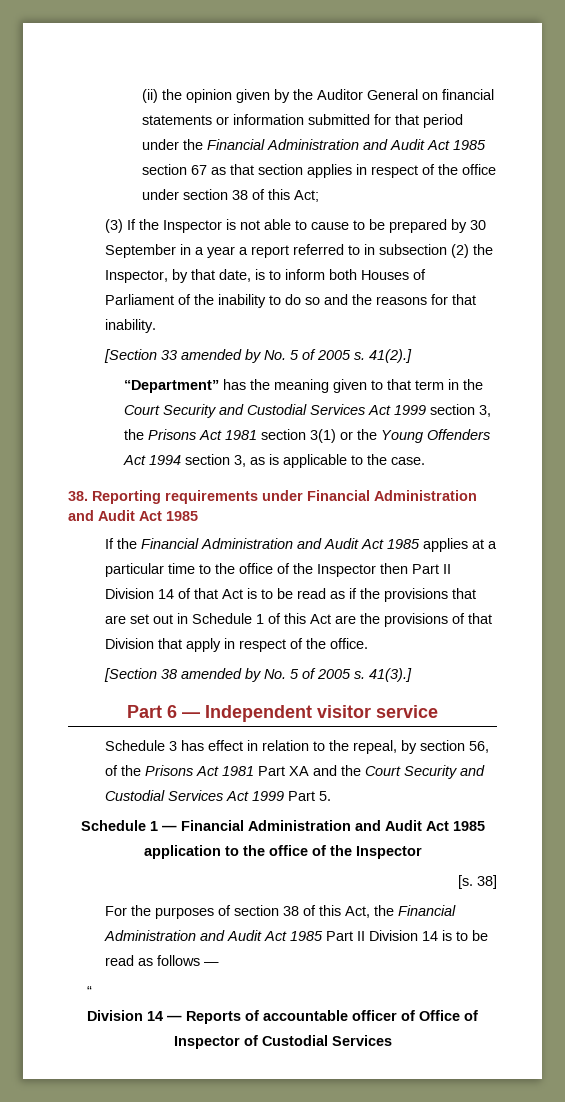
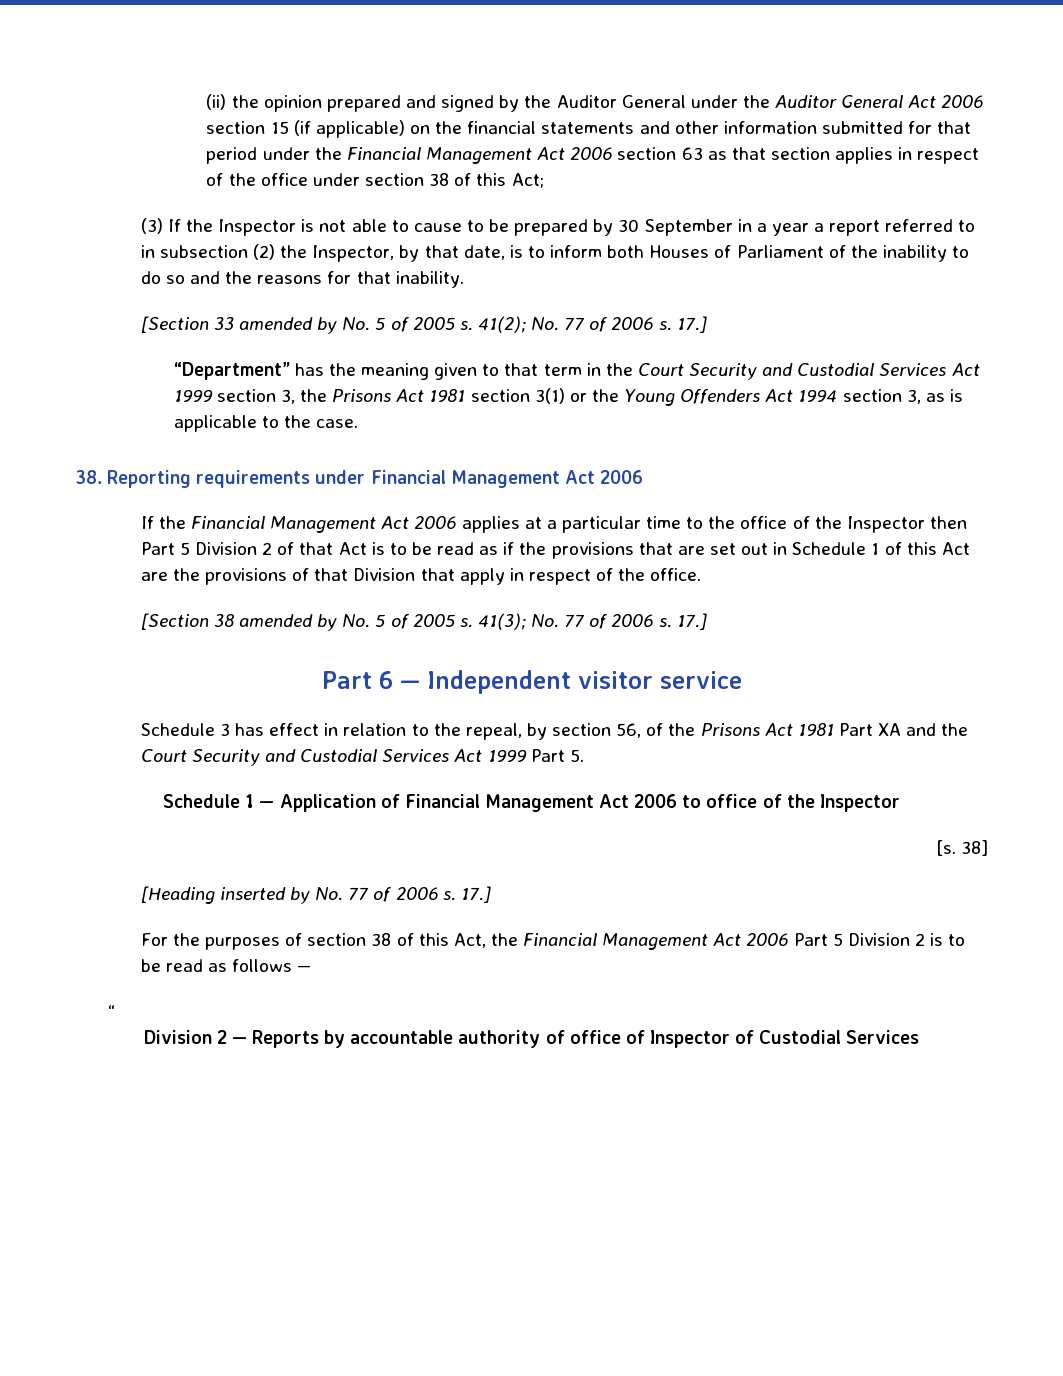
- (ii) the opinion given by the Auditor General on financial statements or information submitted for that period under the Financial Administration and Audit Act 1985 section 67 as that section applies in respect of the office under section 38 of this Act;
+ (ii) the opinion prepared and signed by the Auditor General under the Auditor General Act 2006 section 15 (if applicable) on the financial statements and other information submitted for that period under the Financial Management Act 2006 section 63 as that section applies in respect of the office under section 38 of this Act;
- 41(2).]
+ 41(2); No. 77 of 2006 s. 17.]
- 38. Reporting requirements under Financial Administration and Audit Act 1985
- If the Financial Administration and Audit Act 1985 applies at a particular time to the office of the Inspector then Part II Division 14 of that Act is to be read as if the provisions that are set out in Schedule 1 of this Act are the provisions of that Division that apply in respect of the office.
+ 38. Reporting requirements under Financial Management Act 2006
+ If the Financial Management Act 2006 applies at a particular time to the office of the Inspector then Part 5 Division 2 of that Act is to be read as if the provisions that are set out in Schedule 1 of this Act are the provisions of that Division that apply in respect of the office.
- 41(3).]
+ 41(3); No. 77 of 2006 s. 17.]
- Schedule 1 — Financial Administration and Audit Act 1985 application to the office of the Inspector
+ Schedule 1 — Application of Financial Management Act 2006 to office of the Inspector
+ [Heading inserted by No. 77 of 2006 s. 17.]
- For the purposes of section 38 of this Act, the Financial Administration and Audit Act 1985 Part II Division 14 is to be read as follows —
+ For the purposes of section 38 of this Act, the Financial Management Act 2006 Part 5 Division 2 is to be read as follows —
- Division 14 — Reports of accountable officer of Office of Inspector of Custodial Services
+ Division 2 — Reports by accountable authority of office of Inspector of Custodial Services

